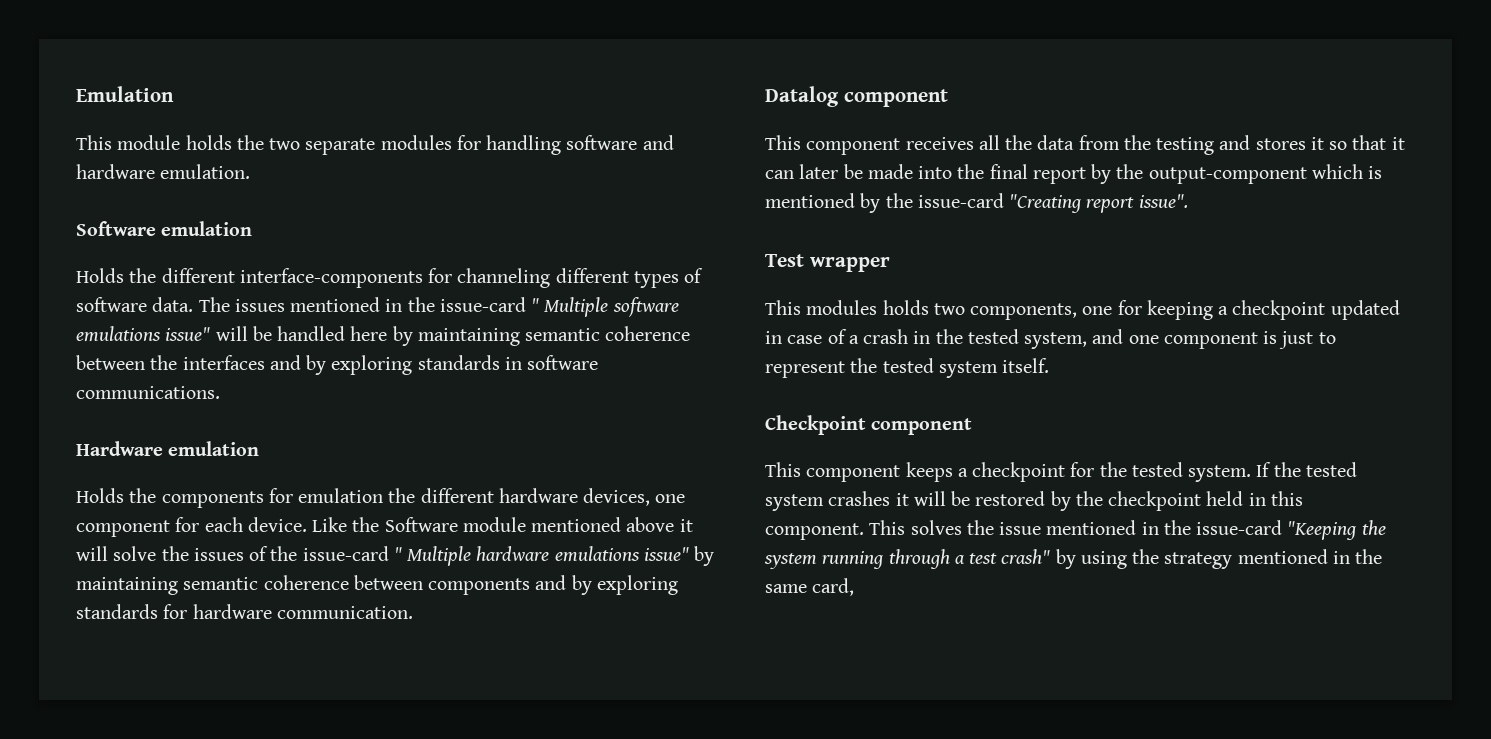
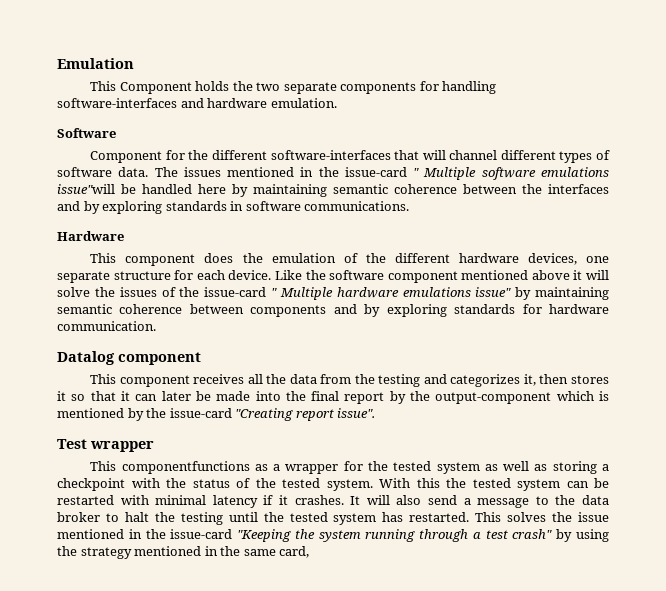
- This module holds the two separate modules for handling software and hardware emulation.
+ This Component holds the two separate components for handling software-interfaces and hardware emulation.
- Software emulation
- Holds the different interface-components for channeling different types of software data.
+ Software
+ Component for the different software-interfaces that will channel different types of software data.
- The issues mentioned in the issue-card " Multiple software emulations issue" will be handled here by maintaining semantic coherence between the interfaces and by exploring standards in software communications.
+ The issues mentioned in the issue-card " Multiple software emulations issue"will be handled here by maintaining semantic coherence between the interfaces and by exploring standards in software communications.
- Hardware emulation
- Holds the components for emulation the different hardware devices, one component for each device.
+ Hardware
+ This component does the emulation of the different hardware devices, one separate structure for each device.
- Like the Software module mentioned above it will solve the issues of the issue-card " Multiple hardware emulations issue" by maintaining semantic coherence between components and by exploring standards for hardware communication.
+ Like the software component mentioned above it will solve the issues of the issue-card " Multiple hardware emulations issue" by maintaining semantic coherence between components and by exploring standards for hardware communication.
- This component receives all the data from the testing and stores it so that it can later be made into the final report by the output-component which is mentioned by the issue-card "Creating report issue".
+ This component receives all the data from the testing and categorizes it, then stores it so that it can later be made into the final report by the output-component which is mentioned by the issue-card "Creating report issue".
- This modules holds two components, one for keeping a checkpoint updated in case of a crash in the tested system, and one component is just to represent the tested system itself.
- Checkpoint component
- This component keeps a checkpoint for the tested system.
+ This componentfunctions as a wrapper for the tested system as well as storing a checkpoint with the status of the tested system.
- If the tested system crashes it will be restored by the checkpoint held in this component.
+ With this the tested system can be restarted with minimal latency if it crashes. It will also send a message to the data broker to halt the testing until the tested system has restarted.

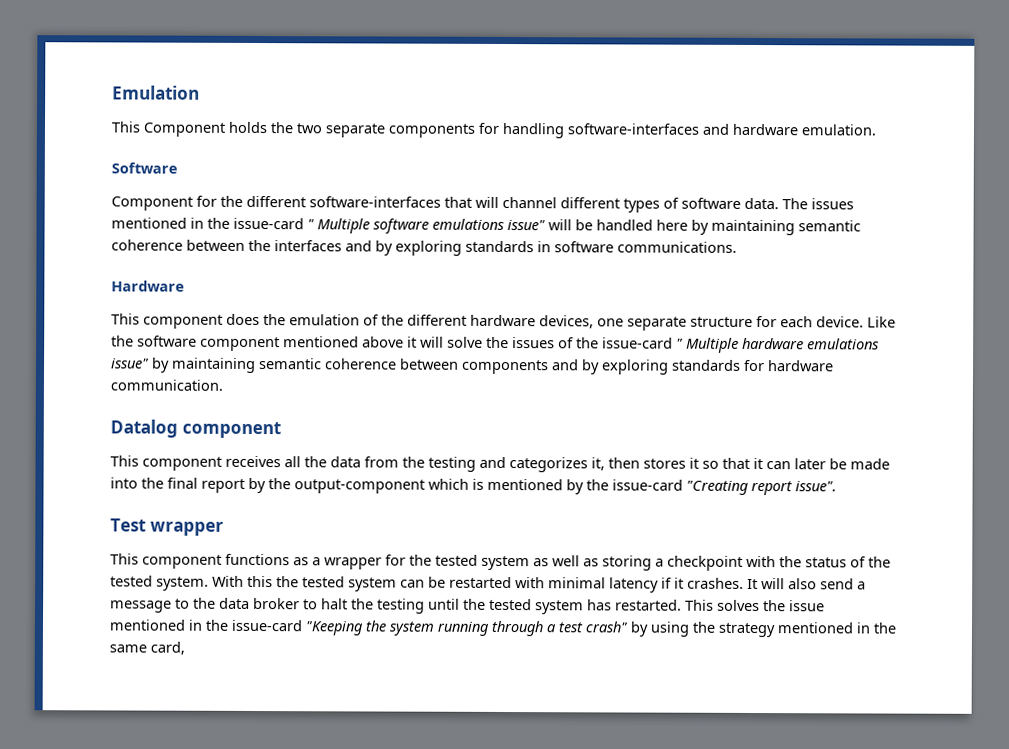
- The issues mentioned in the issue-card " Multiple software emulations issue"will be handled here by maintaining semantic coherence between the interfaces and by exploring standards in software communications.
+ The issues mentioned in the issue-card " Multiple software emulations issue" will be handled here by maintaining semantic coherence between the interfaces and by exploring standards in software communications.
- This componentfunctions as a wrapper for the tested system as well as storing a checkpoint with the status of the tested system.
+ This component functions as a wrapper for the tested system as well as storing a checkpoint with the status of the tested system.

